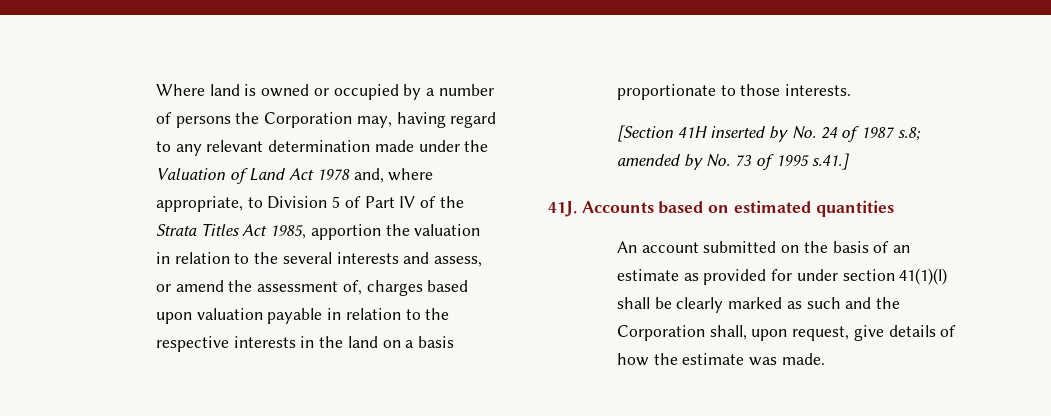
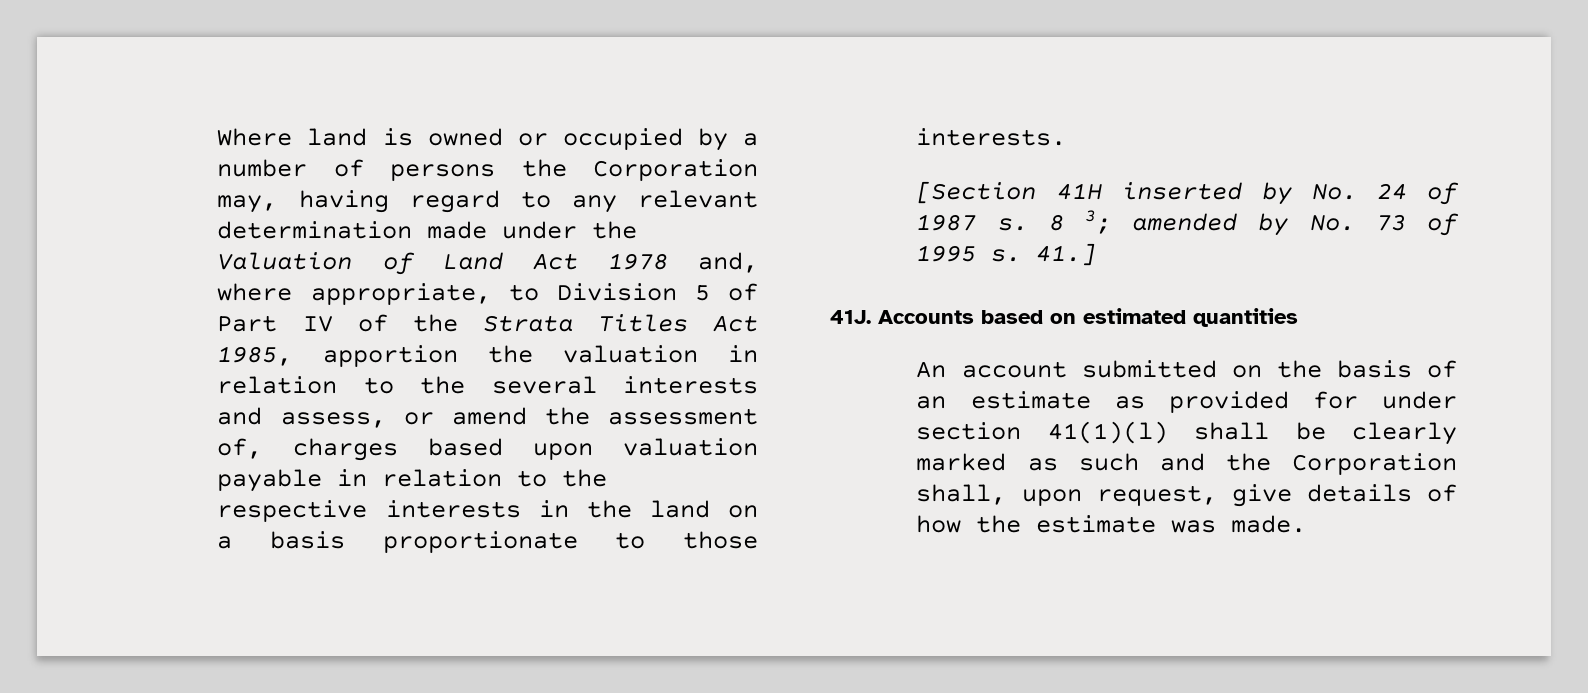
- [Section 41H inserted by No. 24 of 1987 s.8; amended by No. 73 of 1995 s.41.]
+ [Section 41H inserted by No. 24 of 1987 s. 8 3; amended by No. 73 of 1995 s. 41.]

